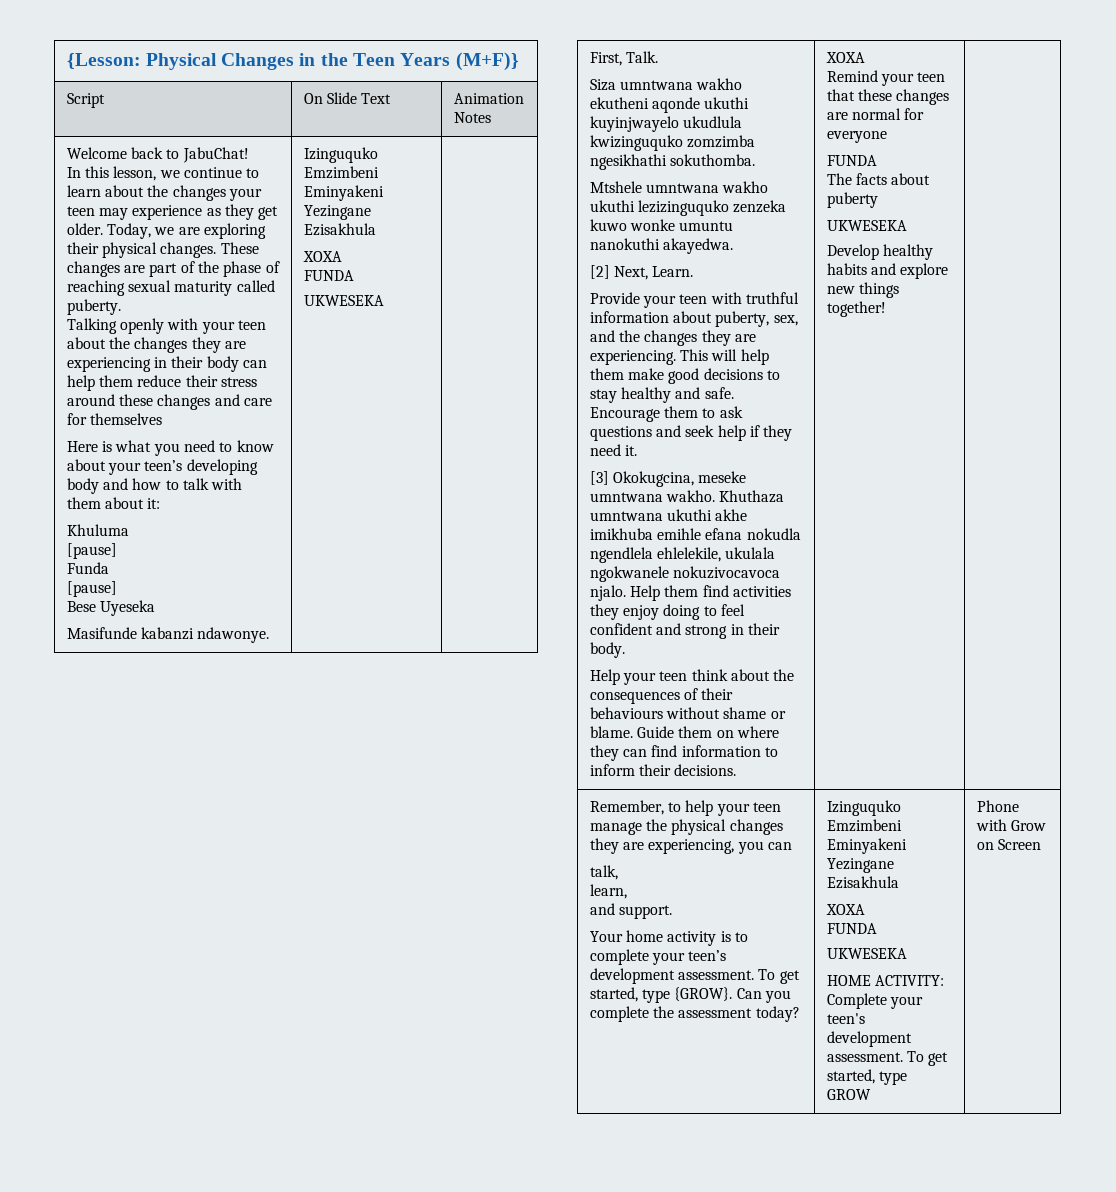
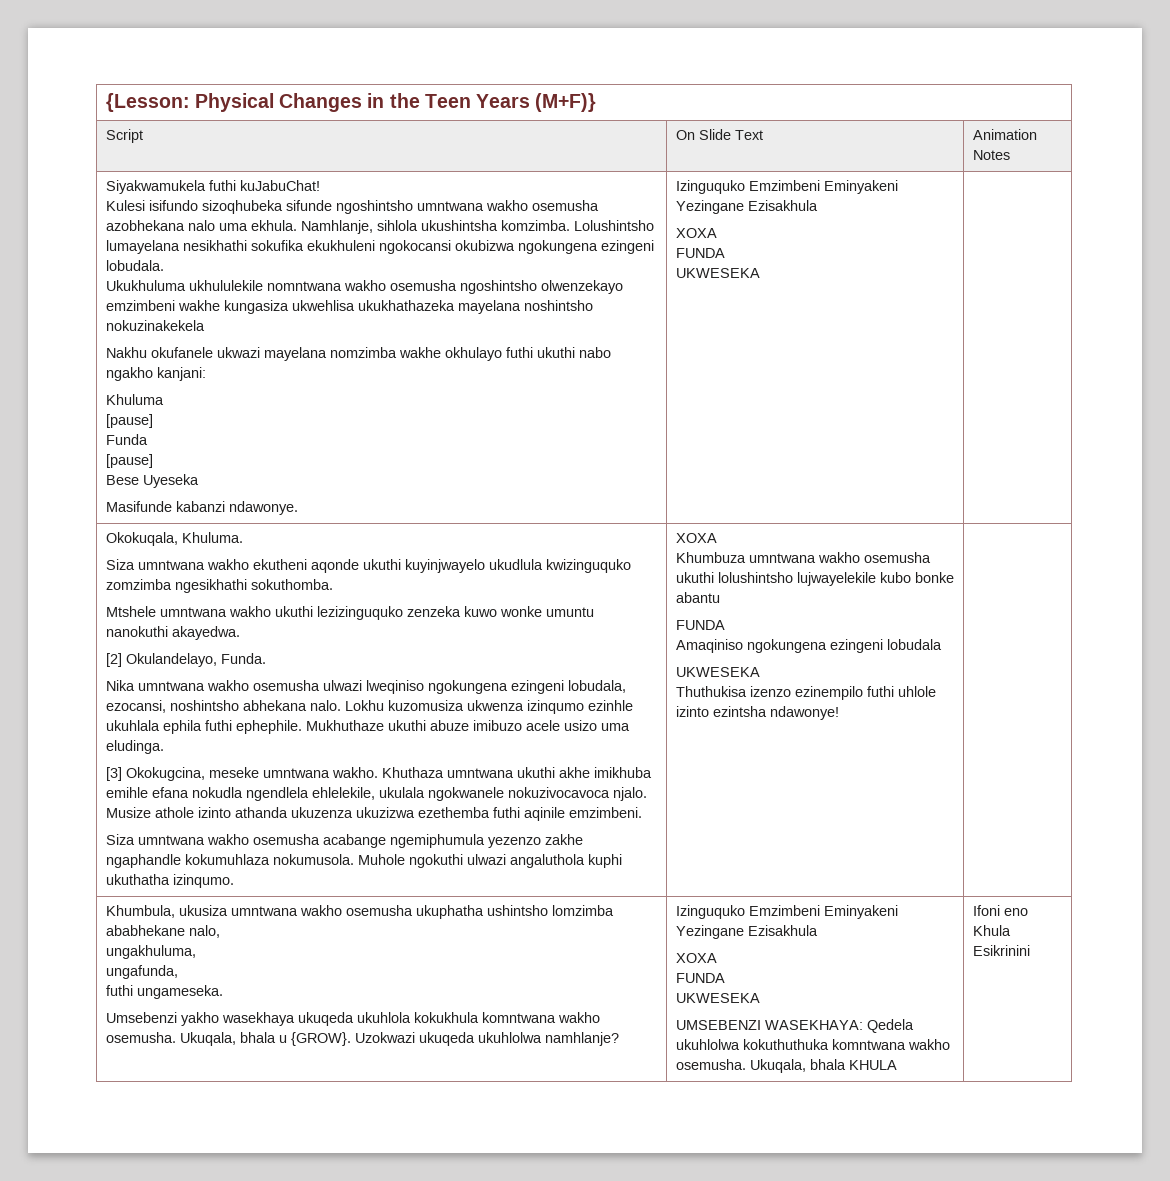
- Welcome back to JabuChat!
- In this lesson, we continue to learn about the changes your teen may experience as they get older. Today, we are exploring their physical changes. These changes are part of the phase of reaching sexual maturity called puberty.
- Talking openly with your teen about the changes they are experiencing in their body can help them reduce their stress around these changes and care for themselves
- Here is what you need to know about your teen’s developing body and how to talk with them about it:
+ Siyakwamukela futhi kuJabuChat!
+ Kulesi isifundo sizoqhubeka sifunde ngoshintsho umntwana wakho osemusha azobhekana nalo uma ekhula. Namhlanje, sihlola ukushintsha komzimba. Lolushintsho lumayelana nesikhathi sokufika ekukhuleni ngokocansi okubizwa ngokungena ezingeni lobudala.
+ Ukukhuluma ukhululekile nomntwana wakho osemusha ngoshintsho olwenzekayo emzimbeni wakhe kungasiza ukwehlisa ukukhathazeka mayelana noshintsho nokuzinakekela
+ Nakhu okufanele ukwazi mayelana nomzimba wakhe okhulayo futhi ukuthi nabo ngakho kanjani:
- First, Talk.
+ Okokuqala, Khuluma.
- [2] Next, Learn.
- Provide your teen with truthful information about puberty, sex, and the changes they are experiencing. This will help them make good decisions to stay healthy and safe. Encourage them to ask questions and seek help if they need it.
+ [2] Okulandelayo, Funda.
+ Nika umntwana wakho osemusha ulwazi lweqiniso ngokungena ezingeni lobudala, ezocansi, noshintsho abhekana nalo. Lokhu kuzomusiza ukwenza izinqumo ezinhle ukuhlala ephila futhi ephephile. Mukhuthaze ukuthi abuze imibuzo acele usizo uma eludinga.
- Help them find activities they enjoy doing to feel confident and strong in their body.
- Help your teen think about the consequences of their behaviours without shame or blame. Guide them on where they can find information to inform their decisions. | XOXA
- Remind your teen that these changes are normal for everyone
+ Musize athole izinto athanda ukuzenza ukuzizwa ezethemba futhi aqinile emzimbeni.
+ Siza umntwana wakho osemusha acabange ngemiphumula yezenzo zakhe ngaphandle kokumuhlaza nokumusola. Muhole ngokuthi ulwazi angaluthola kuphi ukuthatha izinqumo. | XOXA
+ Khumbuza umntwana wakho osemusha ukuthi lolushintsho lujwayelekile kubo bonke abantu
  FUNDA
- The facts about puberty
+ Amaqiniso ngokungena ezingeni lobudala
  UKWESEKA
- Develop healthy habits and explore new things together! |
- Remember, to help your teen manage the physical changes they are experiencing, you can
- talk,
- learn,
- and support.
- Your home activity is to complete your teen’s development assessment. To get started, type {GROW}. Can you complete the assessment today?
+ Thuthukisa izenzo ezinempilo futhi uhlole izinto ezintsha ndawonye! |
+ Khumbula, ukusiza umntwana wakho osemusha ukuphatha ushintsho lomzimba ababhekane nalo,
+ ungakhuluma,
+ ungafunda,
+ futhi ungameseka.
+ Umsebenzi yakho wasekhaya ukuqeda ukuhlola kokukhula komntwana wakho osemusha. Ukuqala, bhala u {GROW}. Uzokwazi ukuqeda ukuhlolwa namhlanje?
- HOME ACTIVITY: Complete your teen's development assessment. To get started, type GROW | Phone with Grow on Screen
+ UMSEBENZI WASEKHAYA: Qedela ukuhlolwa kokuthuthuka komntwana wakho osemusha. Ukuqala, bhala KHULA | Ifoni eno Khula Esikrinini

